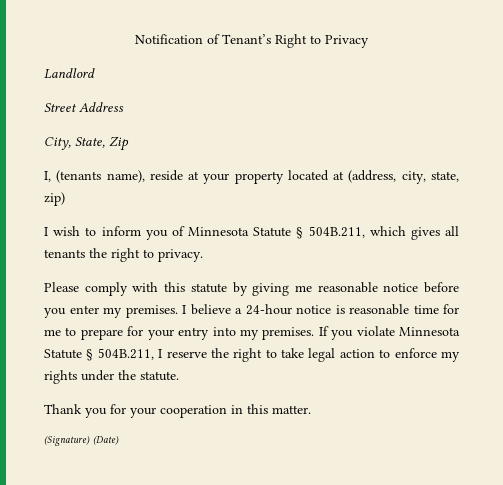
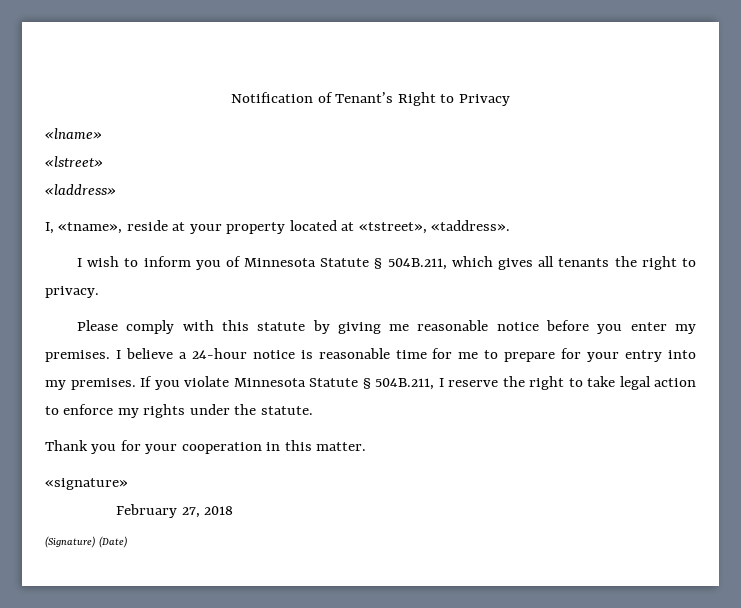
- Landlord
- Street Address
- City, State, Zip
+ «lname»
+ «lstreet»
+ «laddress»
- I, (tenants name), reside at your property located at (address, city, state, zip)
+ I, «tname», reside at your property located at «tstreet», «taddress».
+ «signature»
+ February 27, 2018

